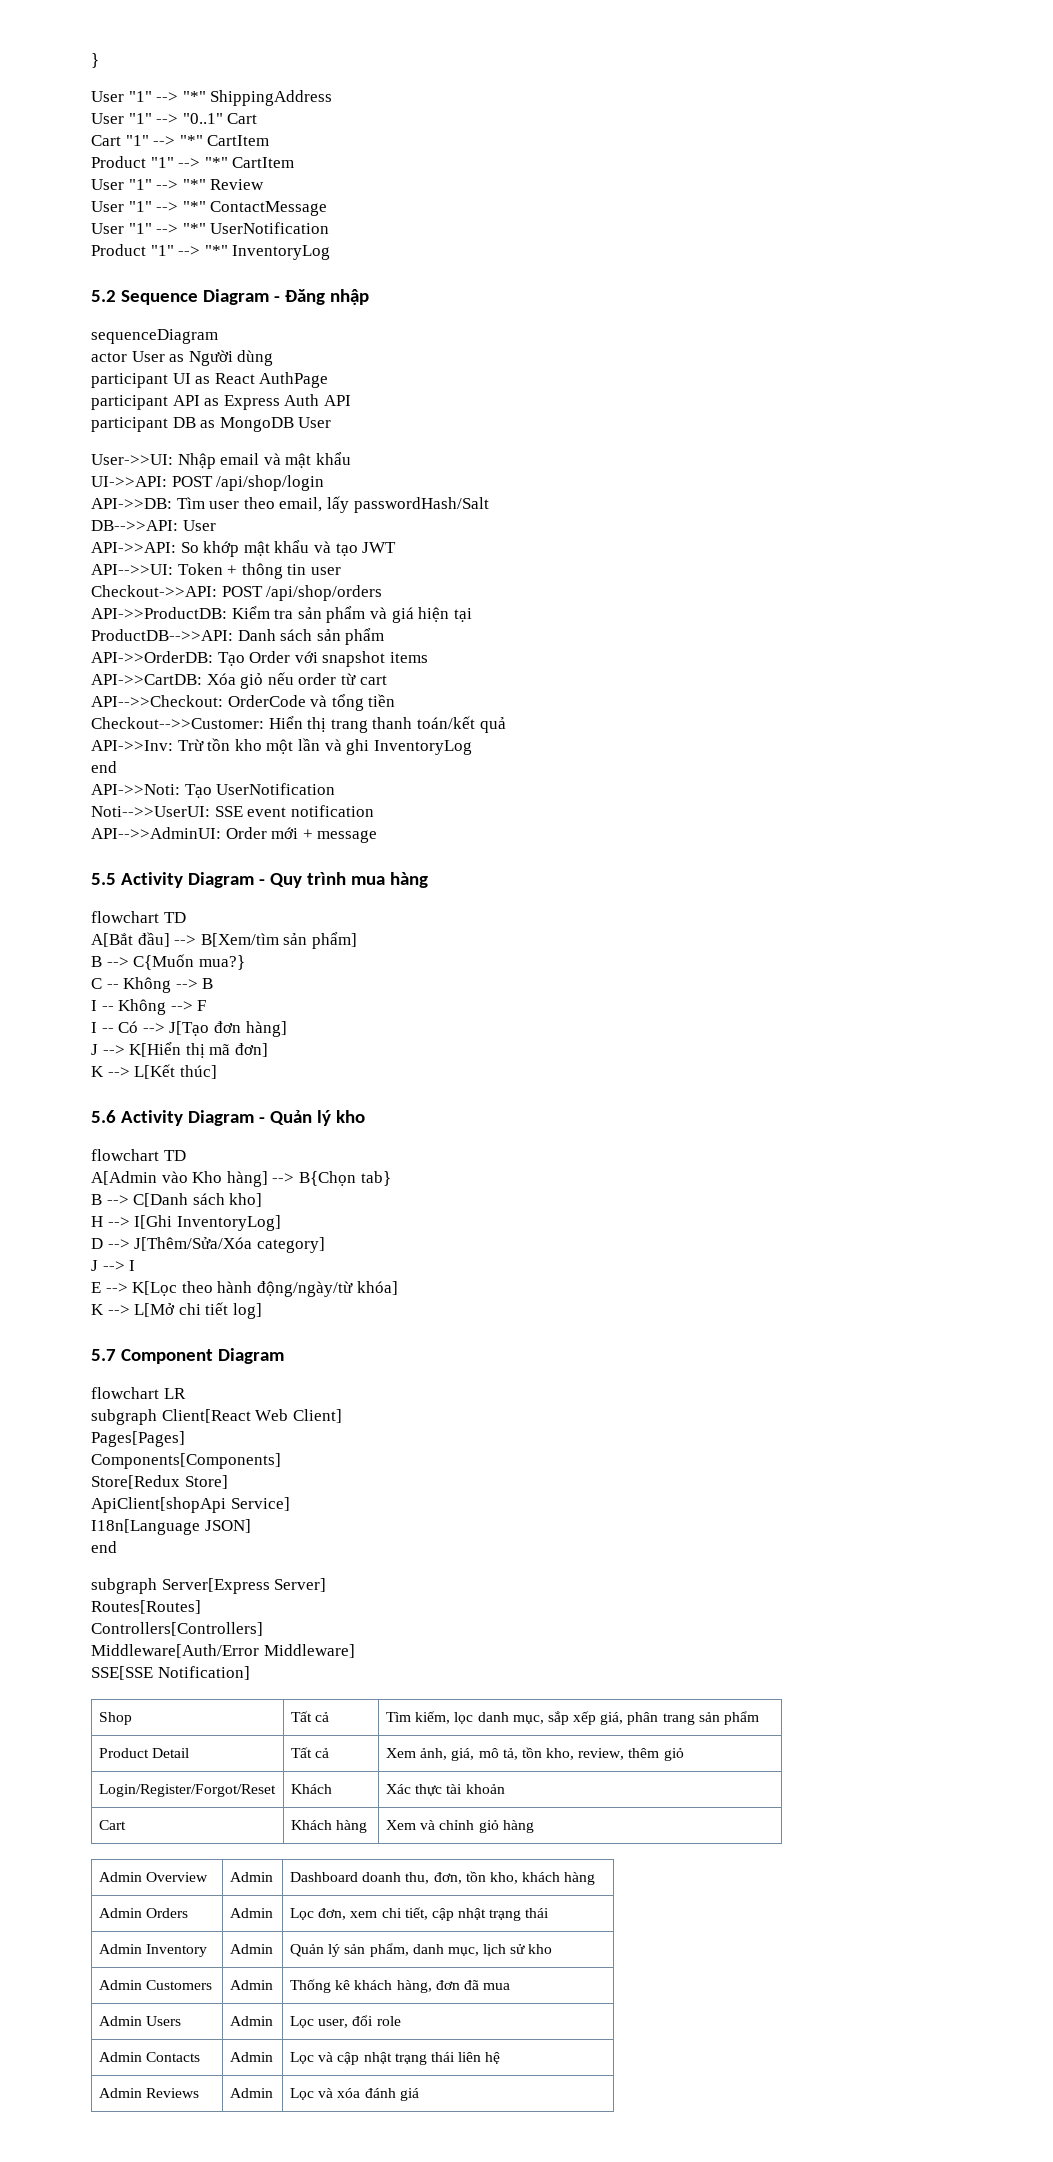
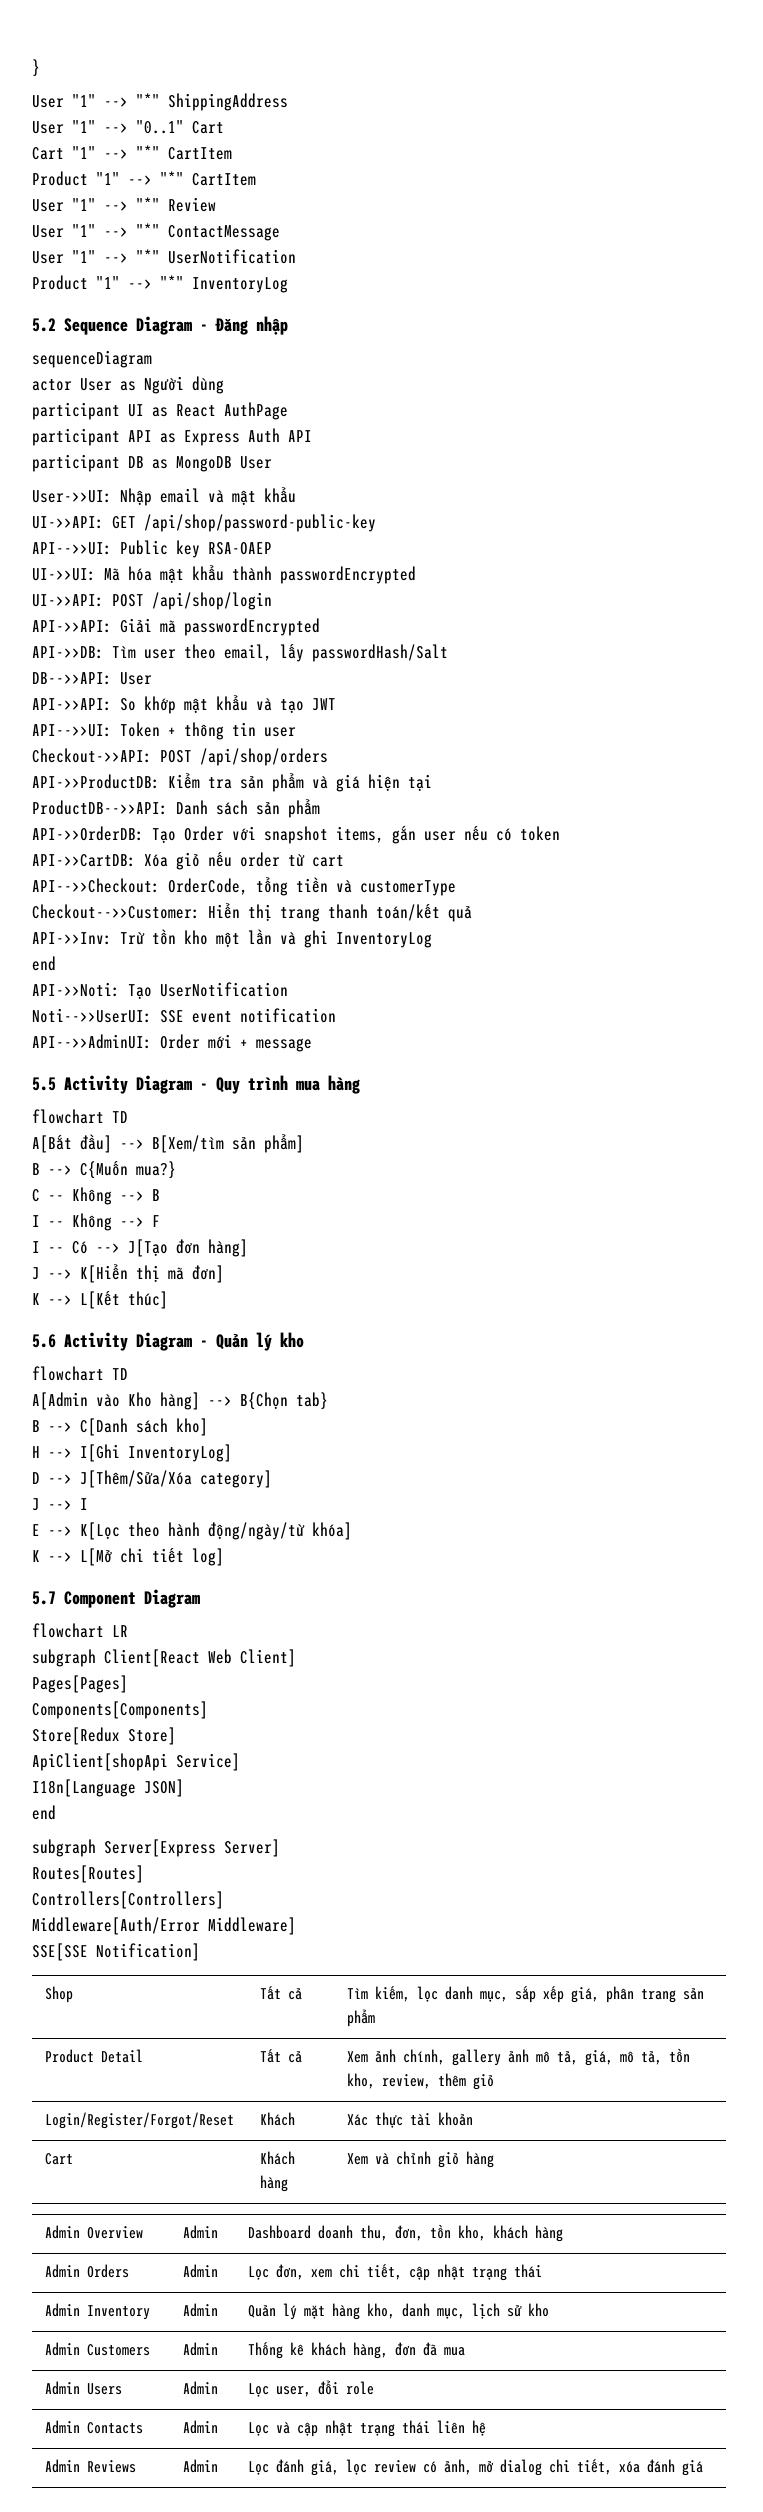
+ UI->>API: GET /api/shop/password-public-key
+ API-->>UI: Public key RSA-OAEP
+ UI->>UI: Mã hóa mật khẩu thành passwordEncrypted
+ API->>API: Giải mã passwordEncrypted
- API->>OrderDB: Tạo Order với snapshot items
+ API->>OrderDB: Tạo Order với snapshot items, gắn user nếu có token
- API-->>Checkout: OrderCode và tổng tiền
+ API-->>Checkout: OrderCode, tổng tiền và customerType
- Product Detail | Tất cả | Xem ảnh, giá, mô tả, tồn kho, review, thêm giỏ
+ Product Detail | Tất cả | Xem ảnh chính, gallery ảnh mô tả, giá, mô tả, tồn kho, review, thêm giỏ
- Admin Inventory | Admin | Quản lý sản phẩm, danh mục, lịch sử kho
+ Admin Inventory | Admin | Quản lý mặt hàng kho, danh mục, lịch sử kho
- Admin Reviews | Admin | Lọc và xóa đánh giá
+ Admin Reviews | Admin | Lọc đánh giá, lọc review có ảnh, mở dialog chi tiết, xóa đánh giá

